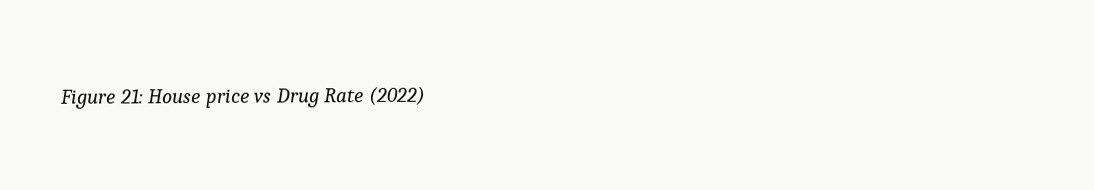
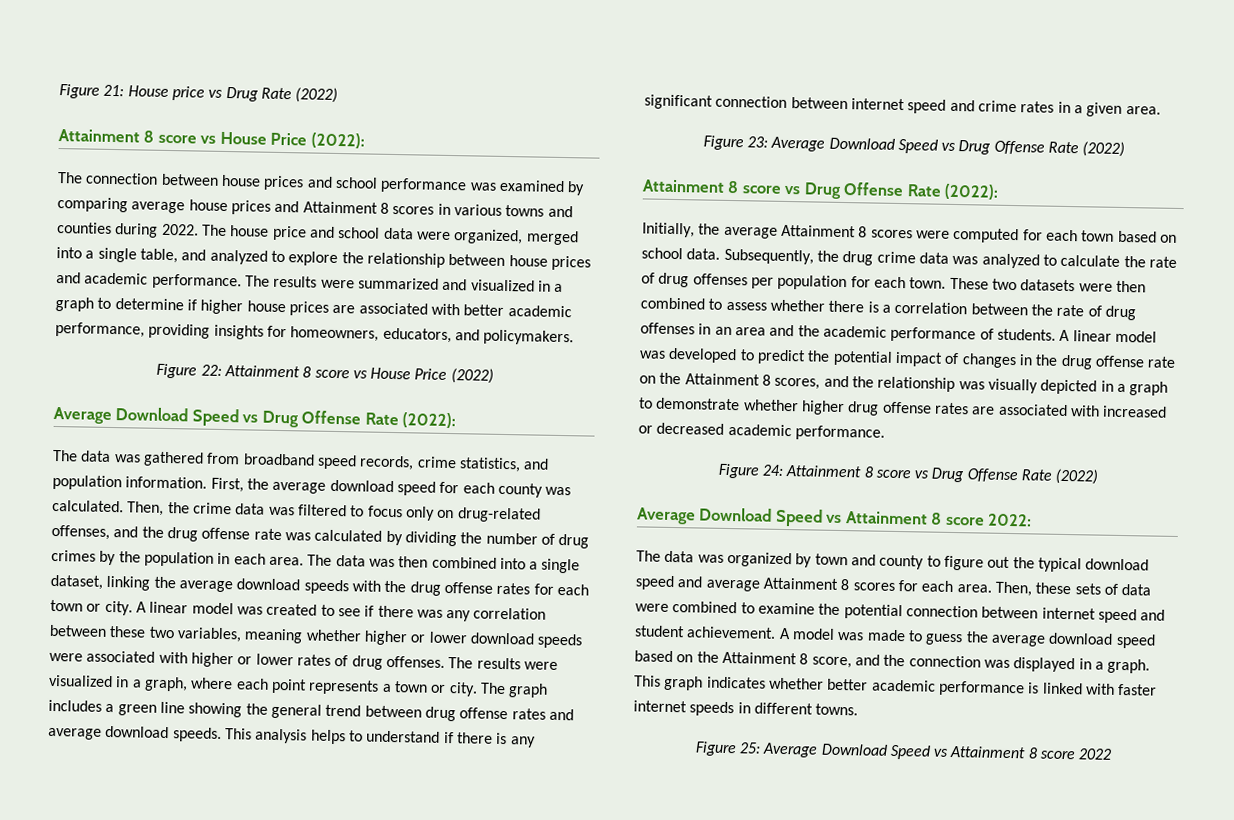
+ Attainment 8 score vs House Price (2022):
+ The connection between house prices and school performance was examined by comparing average house prices and Attainment 8 scores in various towns and counties during 2022. The house price and school data were organized, merged into a single table, and analyzed to explore the relationship between house prices and academic performance. The results were summarized and visualized in a graph to determine if higher house prices are associated with better academic performance, providing insights for homeowners, educators, and policymakers.
+ Figure 22: Attainment 8 score vs House Price (2022)
+ Average Download Speed vs Drug Offense Rate (2022):
+ The data was gathered from broadband speed records, crime statistics, and population information. First, the average download speed for each county was calculated. Then, the crime data was filtered to focus only on drug-related offenses, and the drug offense rate was calculated by dividing the number of drug crimes by the population in each area. The data was then combined into a single dataset, linking the average download speeds with the drug offense rates for each town or city. A linear model was created to see if there was any correlation between these two variables, meaning whether higher or lower download speeds were associated with higher or lower rates of drug offenses. The results were visualized in a graph, where each point represents a town or city. The graph includes a green line showing the general trend between drug offense rates and average download speeds. This analysis helps to understand if there is any significant connection between internet speed and crime rates in a given area.
+ Figure 23: Average Download Speed vs Drug Offense Rate (2022)
+ Attainment 8 score vs Drug Offense Rate (2022):
+ Initially, the average Attainment 8 scores were computed for each town based on school data. Subsequently, the drug crime data was analyzed to calculate the rate of drug offenses per population for each town. These two datasets were then combined to assess whether there is a correlation between the rate of drug offenses in an area and the academic performance of students. A linear model was developed to predict the potential impact of changes in the drug offense rate on the Attainment 8 scores, and the relationship was visually depicted in a graph to demonstrate whether higher drug offense rates are associated with increased or decreased academic performance.
+ Figure 24: Attainment 8 score vs Drug Offense Rate (2022)
+ Average Download Speed vs Attainment 8 score 2022:
+ The data was organized by town and county to figure out the typical download speed and average Attainment 8 scores for each area. Then, these sets of data were combined to examine the potential connection between internet speed and student achievement. A model was made to guess the average download speed based on the Attainment 8 score, and the connection was displayed in a graph. This graph indicates whether better academic performance is linked with faster internet speeds in different towns.
+ Figure 25: Average Download Speed vs Attainment 8 score 2022

